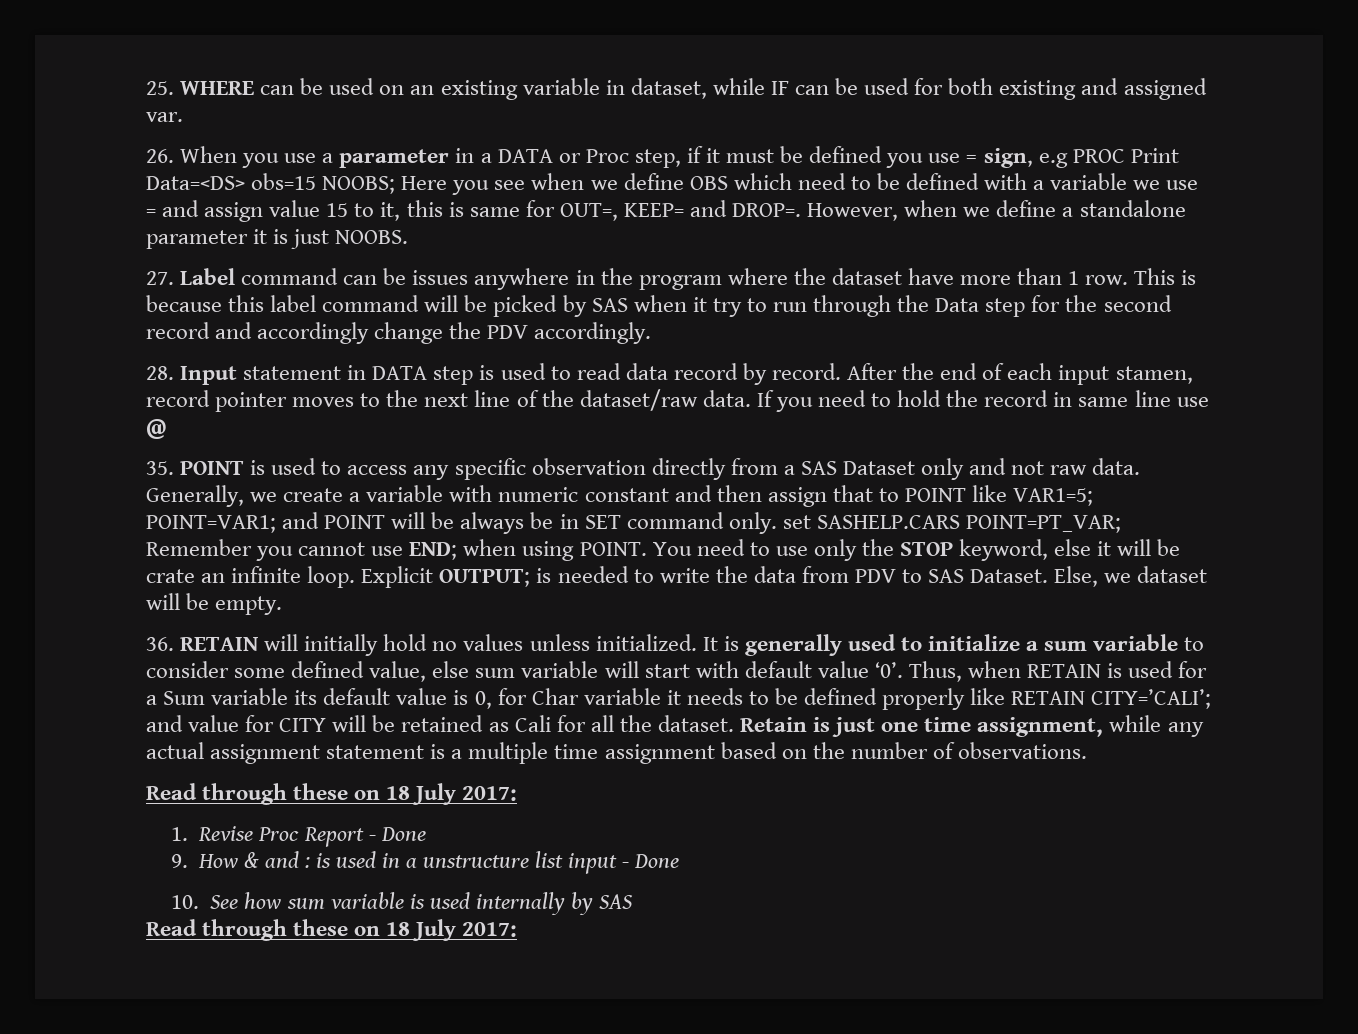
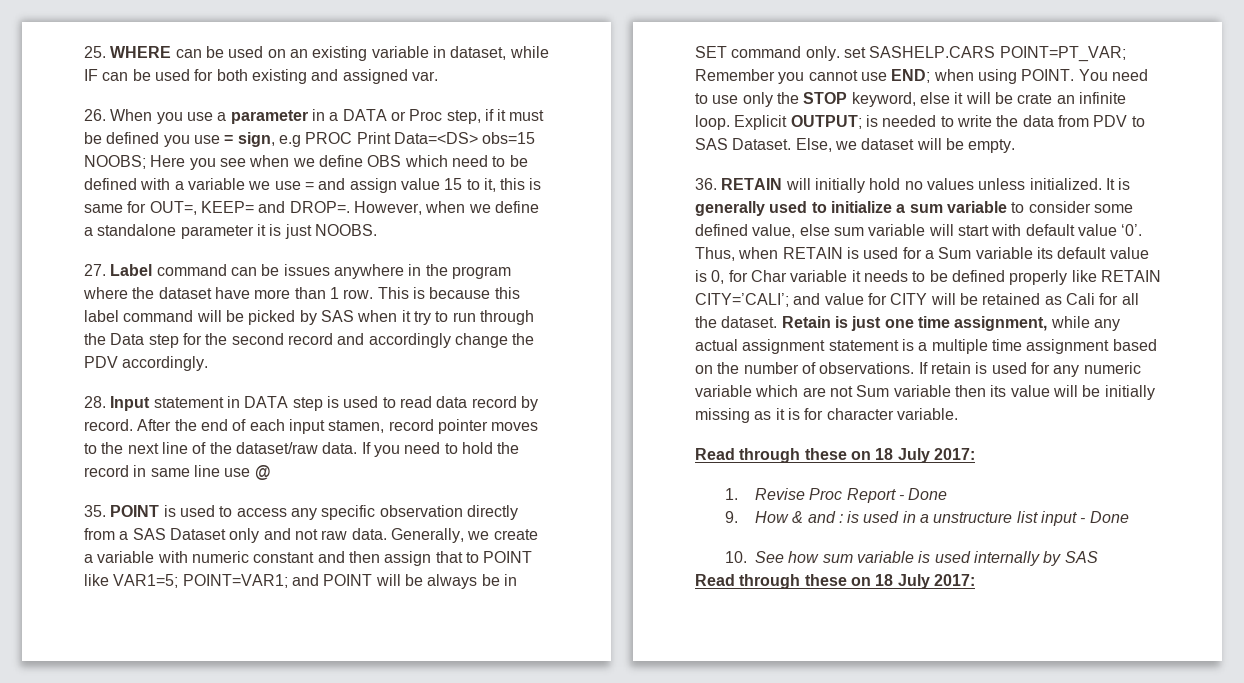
+ If retain is used for any numeric variable which are not Sum variable then its value will be initially missing as it is for character variable.

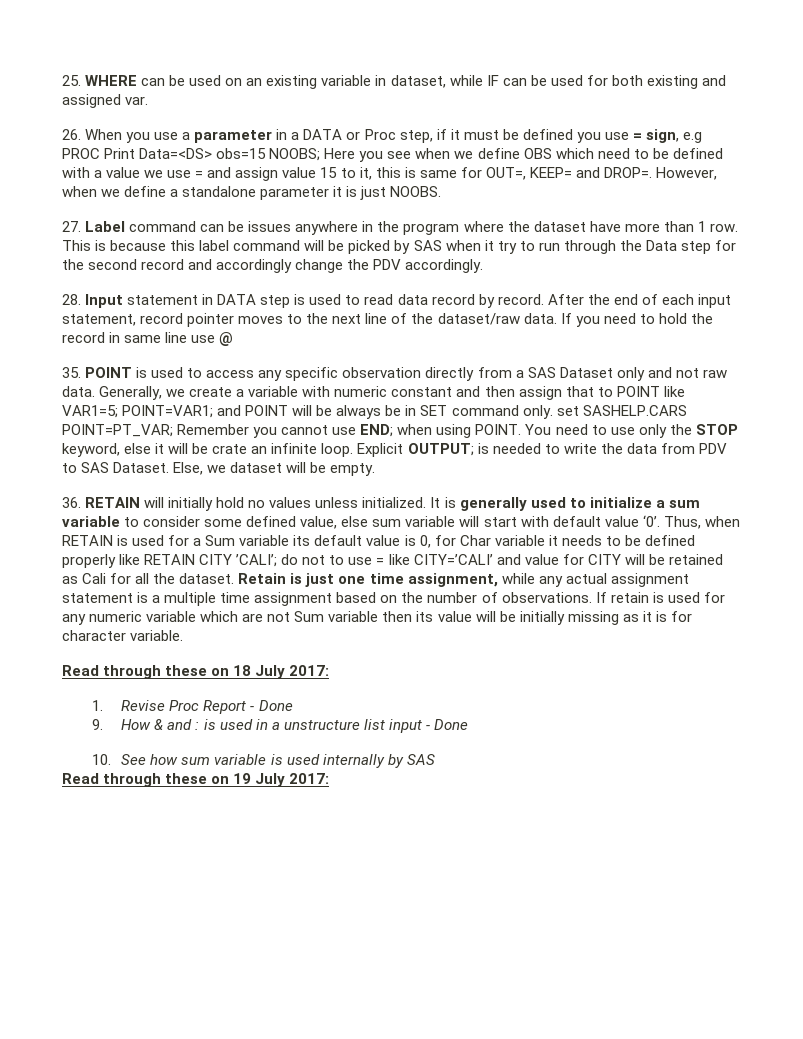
- 26. When you use a parameter in a DATA or Proc step, if it must be defined you use = sign, e.g PROC Print Data=<DS> obs=15 NOOBS; Here you see when we define OBS which need to be defined with a variable we use = and assign value 15 to it, this is same for OUT=, KEEP= and DROP=.
+ 26. When you use a parameter in a DATA or Proc step, if it must be defined you use = sign, e.g PROC Print Data=<DS> obs=15 NOOBS; Here you see when we define OBS which need to be defined with a value we use = and assign value 15 to it, this is same for OUT=, KEEP= and DROP=.
- After the end of each input stamen, record pointer moves to the next line of the dataset/raw data.
+ After the end of each input statement, record pointer moves to the next line of the dataset/raw data.
- Thus, when RETAIN is used for a Sum variable its default value is 0, for Char variable it needs to be defined properly like RETAIN CITY=’CALI’; and value for CITY will be retained as Cali for all the dataset.
+ Thus, when RETAIN is used for a Sum variable its default value is 0, for Char variable it needs to be defined properly like RETAIN CITY ’CALI’; do not to use = like CITY=’CALI’ and value for CITY will be retained as Cali for all the dataset.
  10. See how sum variable is used internally by SAS
- Read through these on 18 July 2017:
+ Read through these on 19 July 2017:

